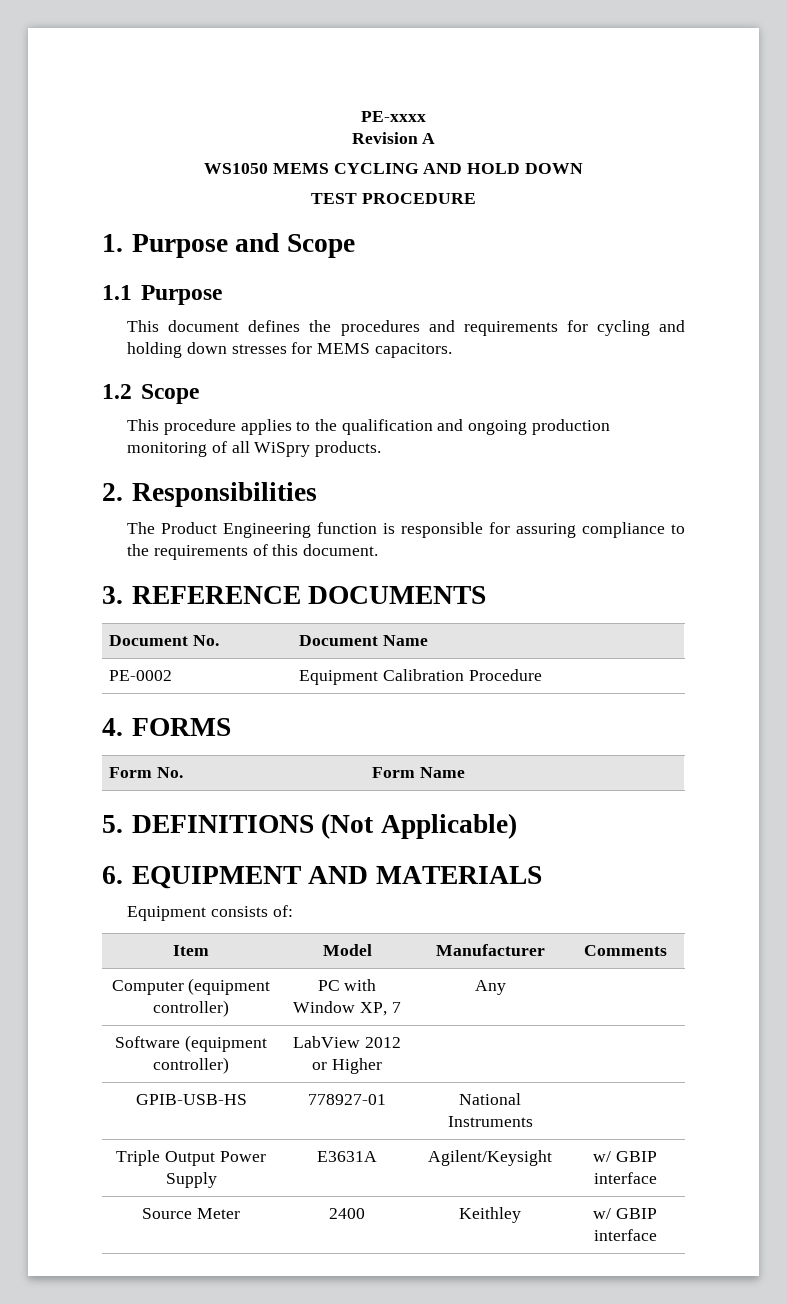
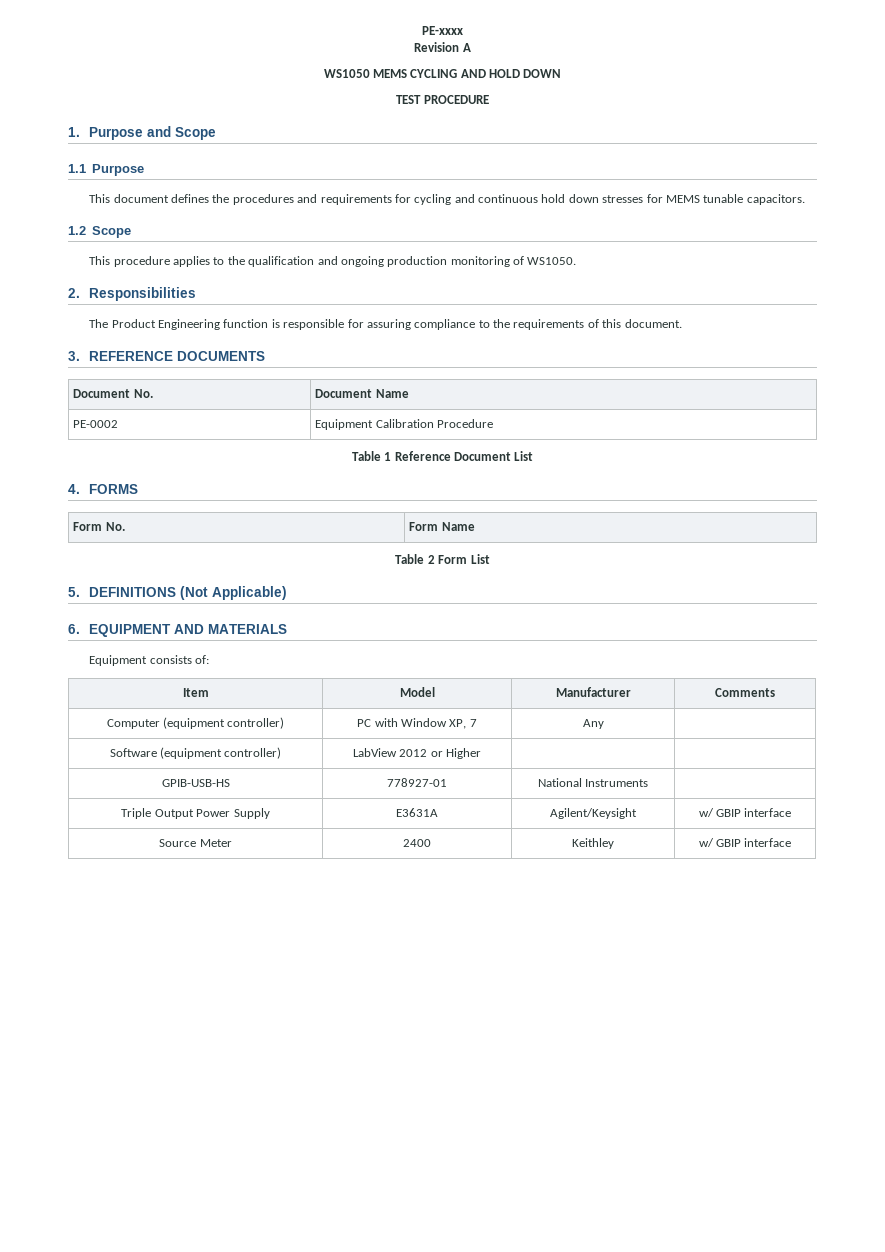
- This document defines the procedures and requirements for cycling and holding down stresses for MEMS capacitors.
+ This document defines the procedures and requirements for cycling and continuous hold down stresses for MEMS tunable capacitors.
- This procedure applies to the qualification and ongoing production monitoring of all WiSpry products.
+ This procedure applies to the qualification and ongoing production monitoring of WS1050.
+ Table 1 Reference Document List
+ Table 2 Form List

